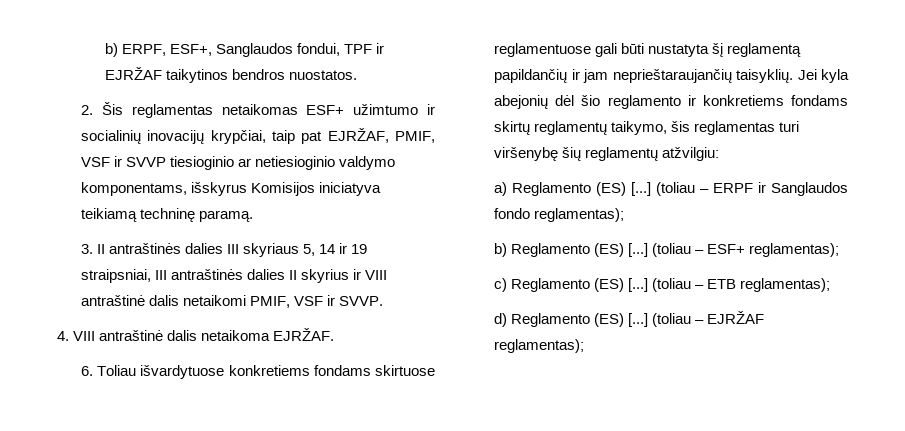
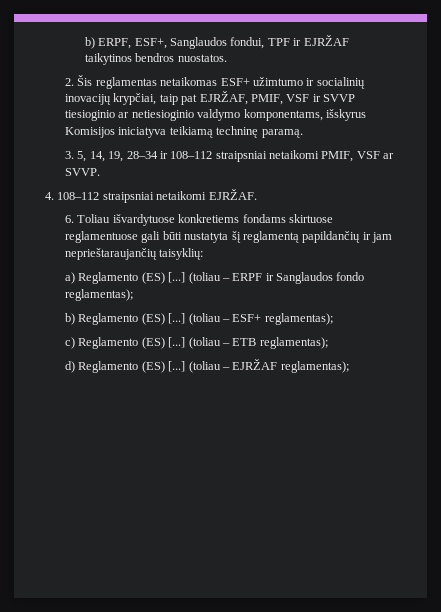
- 3. II antraštinės dalies III skyriaus 5, 14 ir 19 straipsniai, III antraštinės dalies II skyrius ir VIII antraštinė dalis netaikomi PMIF, VSF ir SVVP.
+ 3. 5, 14, 19, 28–34 ir 108–112 straipsniai netaikomi PMIF, VSF ar SVVP.
- 4. VIII antraštinė dalis netaikoma EJRŽAF.
+ 4. 108–112 straipsniai netaikomi EJRŽAF.
- 6. Toliau išvardytuose konkretiems fondams skirtuose reglamentuose gali būti nustatyta šį reglamentą papildančių ir jam neprieštaraujančių taisyklių. Jei kyla abejonių dėl šio reglamento ir konkretiems fondams skirtų reglamentų taikymo, šis reglamentas turi viršenybę šių reglamentų atžvilgiu:
+ 6. Toliau išvardytuose konkretiems fondams skirtuose reglamentuose gali būti nustatyta šį reglamentą papildančių ir jam neprieštaraujančių taisyklių:

